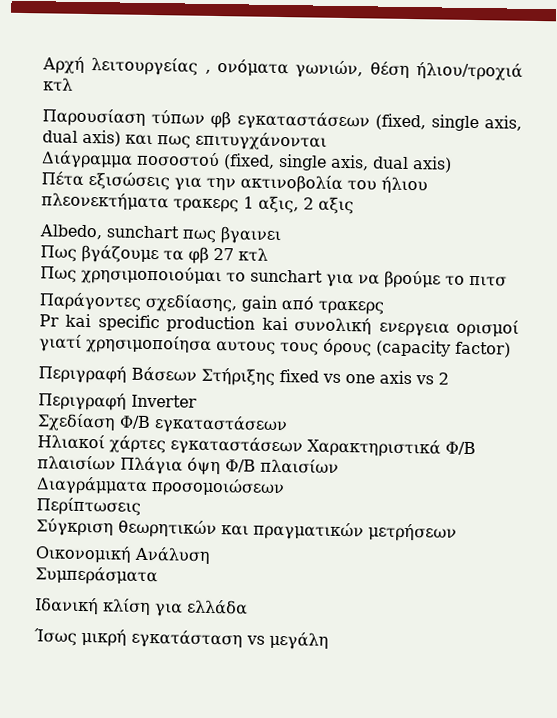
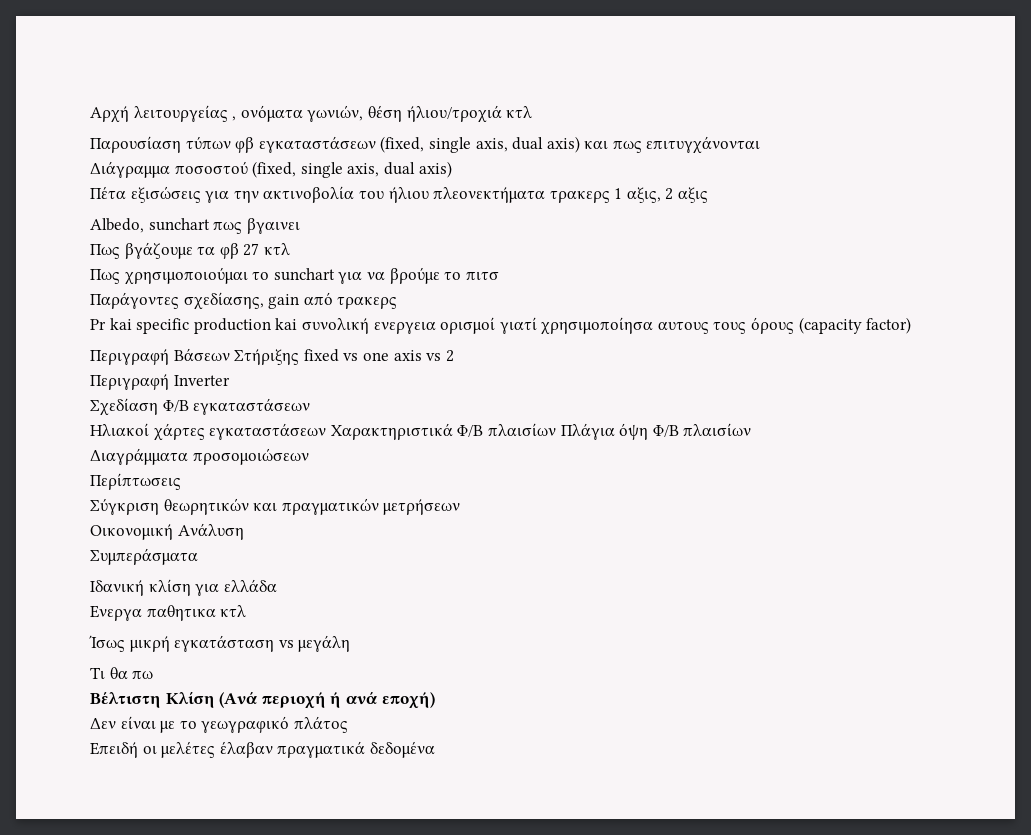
+ Ενεργα παθητικα κτλ
+ Τι θα πω
+ Βέλτιστη Κλίση (Ανά περιοχή ή ανά εποχή)
+ Δεν είναι με το γεωγραφικό πλάτος
+ Επειδή οι μελέτες έλαβαν πραγματικά δεδομένα

